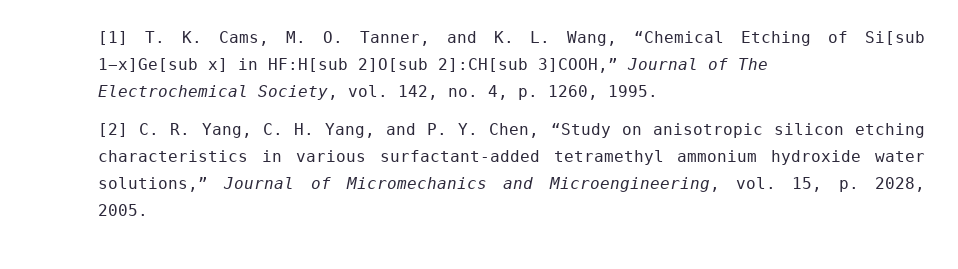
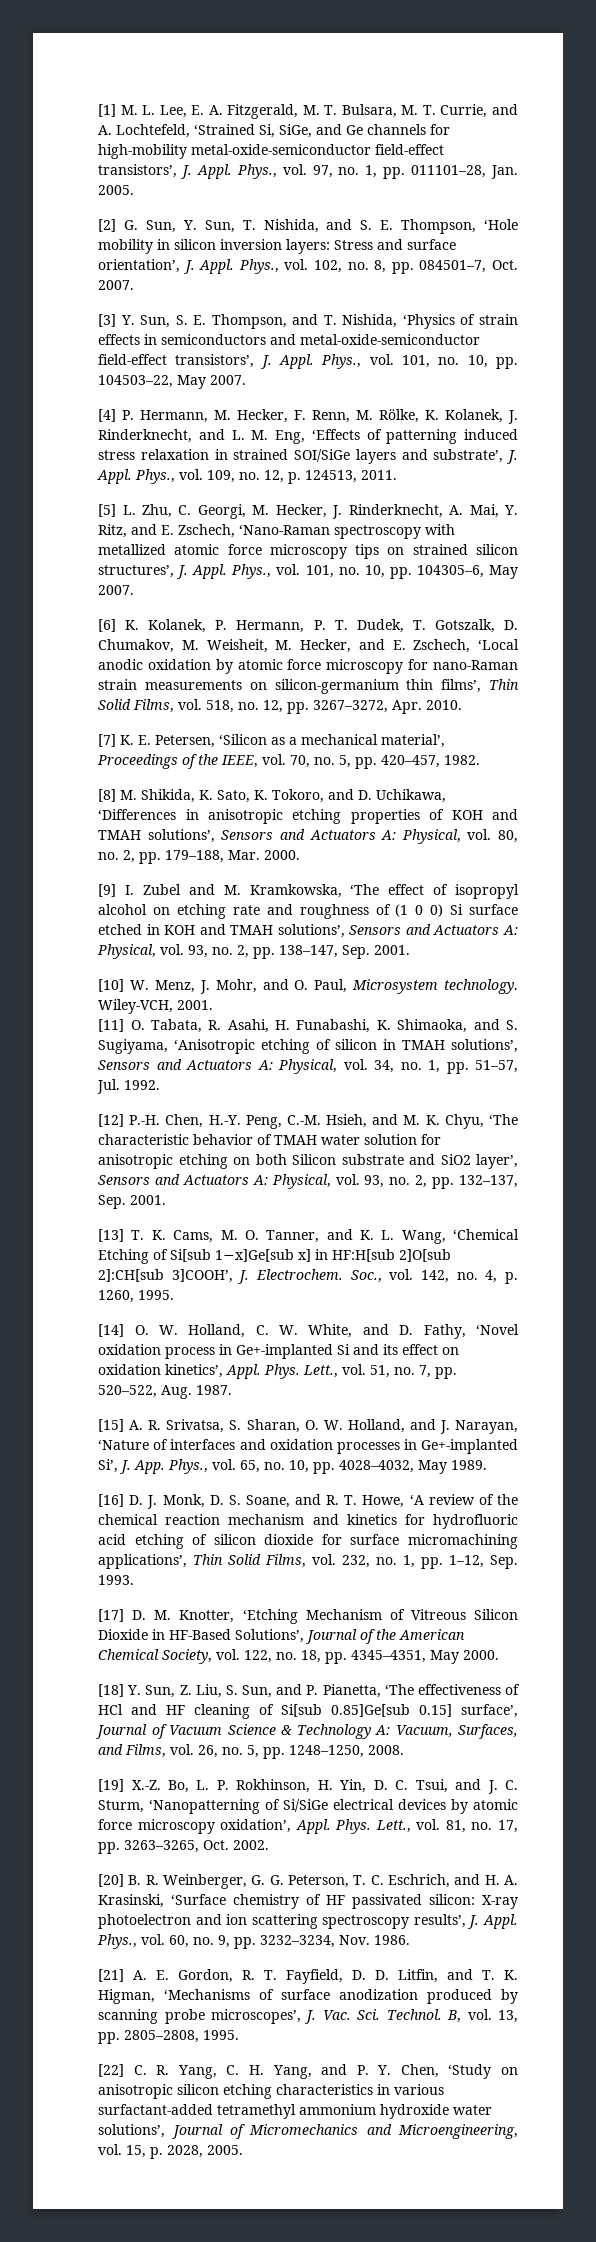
- [1] T. K. Cams, M. O. Tanner, and K. L. Wang, “Chemical Etching of Si[sub 1−x]Ge[sub x] in HF:H[sub 2]O[sub 2]:CH[sub 3]COOH,” Journal of The Electrochemical Society, vol. 142, no. 4, p. 1260, 1995.
+ [1] M. L. Lee, E. A. Fitzgerald, M. T. Bulsara, M. T. Currie, and A. Lochtefeld, ‘Strained Si, SiGe, and Ge channels for high-mobility metal-oxide-semiconductor field-effect transistors’, J. Appl. Phys., vol. 97, no. 1, pp. 011101–28, Jan. 2005.
+ [2] G. Sun, Y. Sun, T. Nishida, and S. E. Thompson, ‘Hole mobility in silicon inversion layers: Stress and surface orientation’, J. Appl. Phys., vol. 102, no. 8, pp. 084501–7, Oct. 2007.
+ [3] Y. Sun, S. E. Thompson, and T. Nishida, ‘Physics of strain effects in semiconductors and metal-oxide-semiconductor field-effect transistors’, J. Appl. Phys., vol. 101, no. 10, pp. 104503–22, May 2007.
+ [4] P. Hermann, M. Hecker, F. Renn, M. Rölke, K. Kolanek, J. Rinderknecht, and L. M. Eng, ‘Effects of patterning induced stress relaxation in strained SOI/SiGe layers and substrate’, J. Appl. Phys., vol. 109, no. 12, p. 124513, 2011.
+ [5] L. Zhu, C. Georgi, M. Hecker, J. Rinderknecht, A. Mai, Y. Ritz, and E. Zschech, ‘Nano-Raman spectroscopy with metallized atomic force microscopy tips on strained silicon structures’, J. Appl. Phys., vol. 101, no. 10, pp. 104305–6, May 2007.
+ [6] K. Kolanek, P. Hermann, P. T. Dudek, T. Gotszalk, D. Chumakov, M. Weisheit, M. Hecker, and E. Zschech, ‘Local anodic oxidation by atomic force microscopy for nano-Raman strain measurements on silicon-germanium thin films’, Thin Solid Films, vol. 518, no. 12, pp. 3267–3272, Apr. 2010.
+ [7] K. E. Petersen, ‘Silicon as a mechanical material’, Proceedings of the IEEE, vol. 70, no. 5, pp. 420–457, 1982.
+ [8] M. Shikida, K. Sato, K. Tokoro, and D. Uchikawa, ‘Differences in anisotropic etching properties of KOH and TMAH solutions’, Sensors and Actuators A: Physical, vol. 80, no. 2, pp. 179–188, Mar. 2000.
+ [9] I. Zubel and M. Kramkowska, ‘The effect of isopropyl alcohol on etching rate and roughness of (1 0 0) Si surface etched in KOH and TMAH solutions’, Sensors and Actuators A: Physical, vol. 93, no. 2, pp. 138–147, Sep. 2001.
+ [10] W. Menz, J. Mohr, and O. Paul, Microsystem technology. Wiley-VCH, 2001.
+ [11] O. Tabata, R. Asahi, H. Funabashi, K. Shimaoka, and S. Sugiyama, ‘Anisotropic etching of silicon in TMAH solutions’, Sensors and Actuators A: Physical, vol. 34, no. 1, pp. 51–57, Jul. 1992.
+ [12] P.-H. Chen, H.-Y. Peng, C.-M. Hsieh, and M. K. Chyu, ‘The characteristic behavior of TMAH water solution for anisotropic etching on both Silicon substrate and SiO2 layer’, Sensors and Actuators A: Physical, vol. 93, no. 2, pp. 132–137, Sep. 2001.
+ [13] T. K. Cams, M. O. Tanner, and K. L. Wang, ‘Chemical Etching of Si[sub 1−x]Ge[sub x] in HF:H[sub 2]O[sub 2]:CH[sub 3]COOH’, J. Electrochem. Soc., vol. 142, no. 4, p. 1260, 1995.
- [2] C. R. Yang, C. H. Yang, and P. Y. Chen, “Study on anisotropic silicon etching characteristics in various surfactant-added tetramethyl ammonium hydroxide water solutions,” Journal of Micromechanics and Microengineering, vol. 15, p. 2028, 2005.
+ [14] O. W. Holland, C. W. White, and D. Fathy, ‘Novel oxidation process in Ge+‐implanted Si and its effect on oxidation kinetics’, Appl. Phys. Lett., vol. 51, no. 7, pp. 520–522, Aug. 1987.
+ [15] A. R. Srivatsa, S. Sharan, O. W. Holland, and J. Narayan, ‘Nature of interfaces and oxidation processes in Ge+‐implanted Si’, J. App. Phys., vol. 65, no. 10, pp. 4028–4032, May 1989.
+ [16] D. J. Monk, D. S. Soane, and R. T. Howe, ‘A review of the chemical reaction mechanism and kinetics for hydrofluoric acid etching of silicon dioxide for surface micromachining applications’, Thin Solid Films, vol. 232, no. 1, pp. 1–12, Sep. 1993.
+ [17] D. M. Knotter, ‘Etching Mechanism of Vitreous Silicon Dioxide in HF-Based Solutions’, Journal of the American Chemical Society, vol. 122, no. 18, pp. 4345–4351, May 2000.
+ [18] Y. Sun, Z. Liu, S. Sun, and P. Pianetta, ‘The effectiveness of HCl and HF cleaning of Si[sub 0.85]Ge[sub 0.15] surface’, Journal of Vacuum Science & Technology A: Vacuum, Surfaces, and Films, vol. 26, no. 5, pp. 1248–1250, 2008.
+ [19] X.-Z. Bo, L. P. Rokhinson, H. Yin, D. C. Tsui, and J. C. Sturm, ‘Nanopatterning of Si/SiGe electrical devices by atomic force microscopy oxidation’, Appl. Phys. Lett., vol. 81, no. 17, pp. 3263–3265, Oct. 2002.
+ [20] B. R. Weinberger, G. G. Peterson, T. C. Eschrich, and H. A. Krasinski, ‘Surface chemistry of HF passivated silicon: X-ray photoelectron and ion scattering spectroscopy results’, J. Appl. Phys., vol. 60, no. 9, pp. 3232–3234, Nov. 1986.
+ [21] A. E. Gordon, R. T. Fayfield, D. D. Litfin, and T. K. Higman, ‘Mechanisms of surface anodization produced by scanning probe microscopes’, J. Vac. Sci. Technol. B, vol. 13, pp. 2805–2808, 1995.
+ [22] C. R. Yang, C. H. Yang, and P. Y. Chen, ‘Study on anisotropic silicon etching characteristics in various surfactant-added tetramethyl ammonium hydroxide water solutions’, Journal of Micromechanics and Microengineering, vol. 15, p. 2028, 2005.

